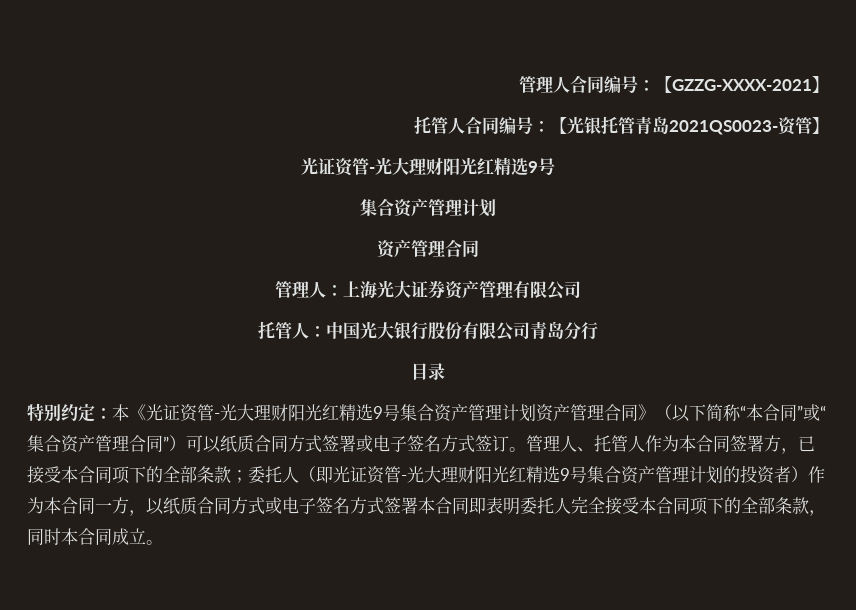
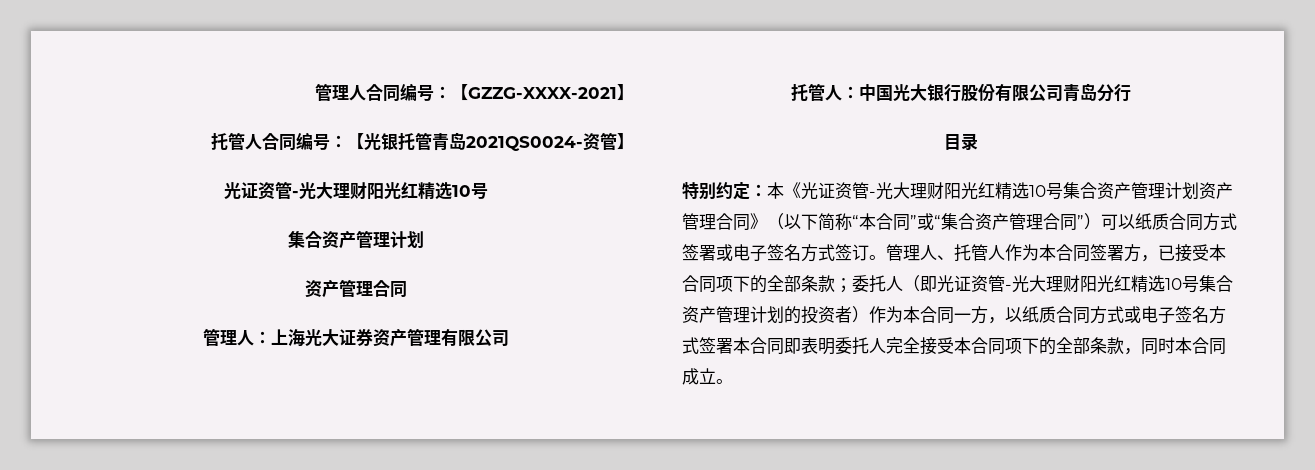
- 托管人合同编号：【光银托管青岛2021QS0023-资管】
- 光证资管-光大理财阳光红精选9号
+ 托管人合同编号：【光银托管青岛2021QS0024-资管】
+ 光证资管-光大理财阳光红精选10号
- 特别约定：本《光证资管-光大理财阳光红精选9号集合资产管理计划资产管理合同》（以下简称“本合同”或“集合资产管理合同”）可以纸质合同方式签署或电子签名方式签订。
+ 特别约定：本《光证资管-光大理财阳光红精选10号集合资产管理计划资产管理合同》（以下简称“本合同”或“集合资产管理合同”）可以纸质合同方式签署或电子签名方式签订。
- 管理人、托管人作为本合同签署方，已接受本合同项下的全部条款；委托人（即光证资管-光大理财阳光红精选9号集合资产管理计划的投资者）作为本合同一方，以纸质合同方式或电子签名方式签署本合同即表明委托人完全接受本合同项下的全部条款，同时本合同成立。
+ 管理人、托管人作为本合同签署方，已接受本合同项下的全部条款；委托人（即光证资管-光大理财阳光红精选10号集合资产管理计划的投资者）作为本合同一方，以纸质合同方式或电子签名方式签署本合同即表明委托人完全接受本合同项下的全部条款，同时本合同成立。

